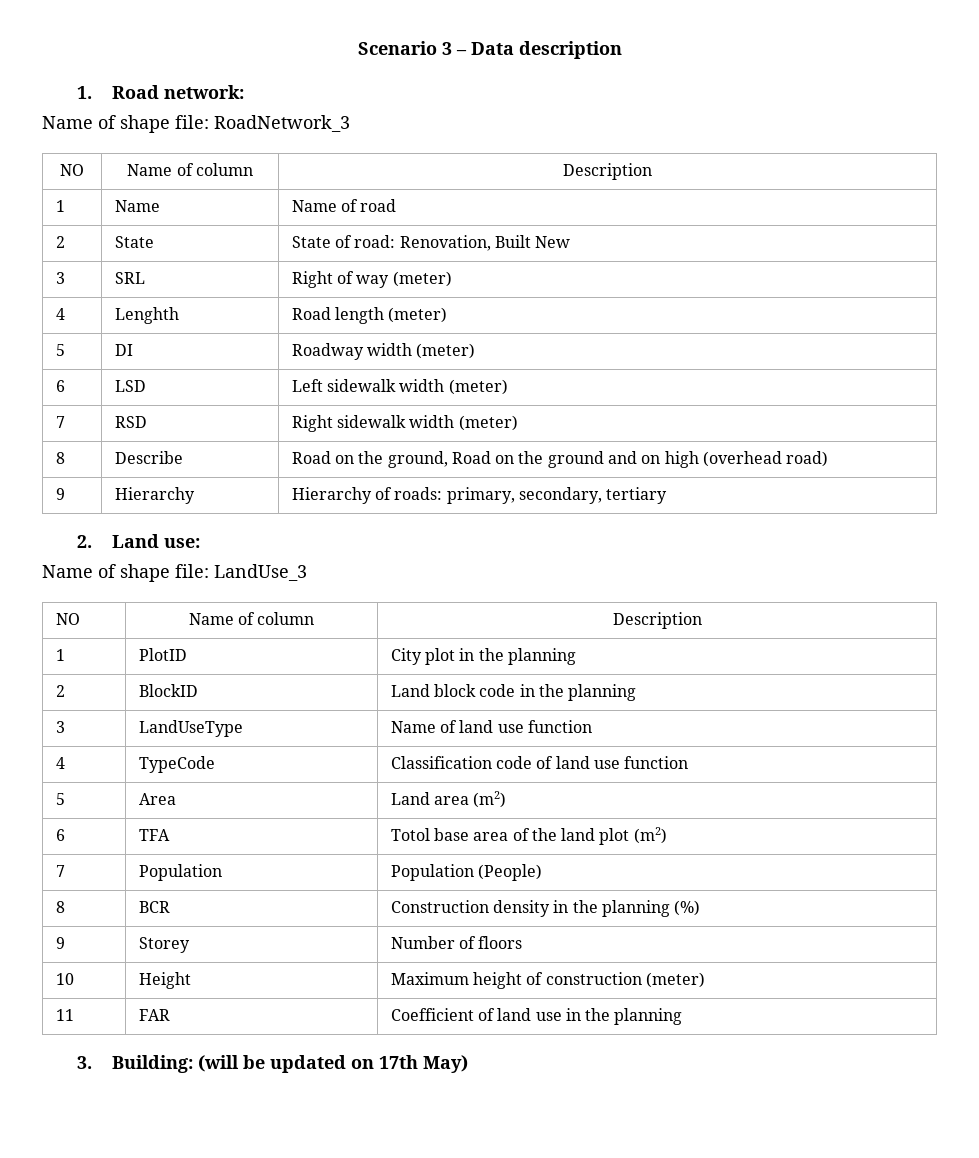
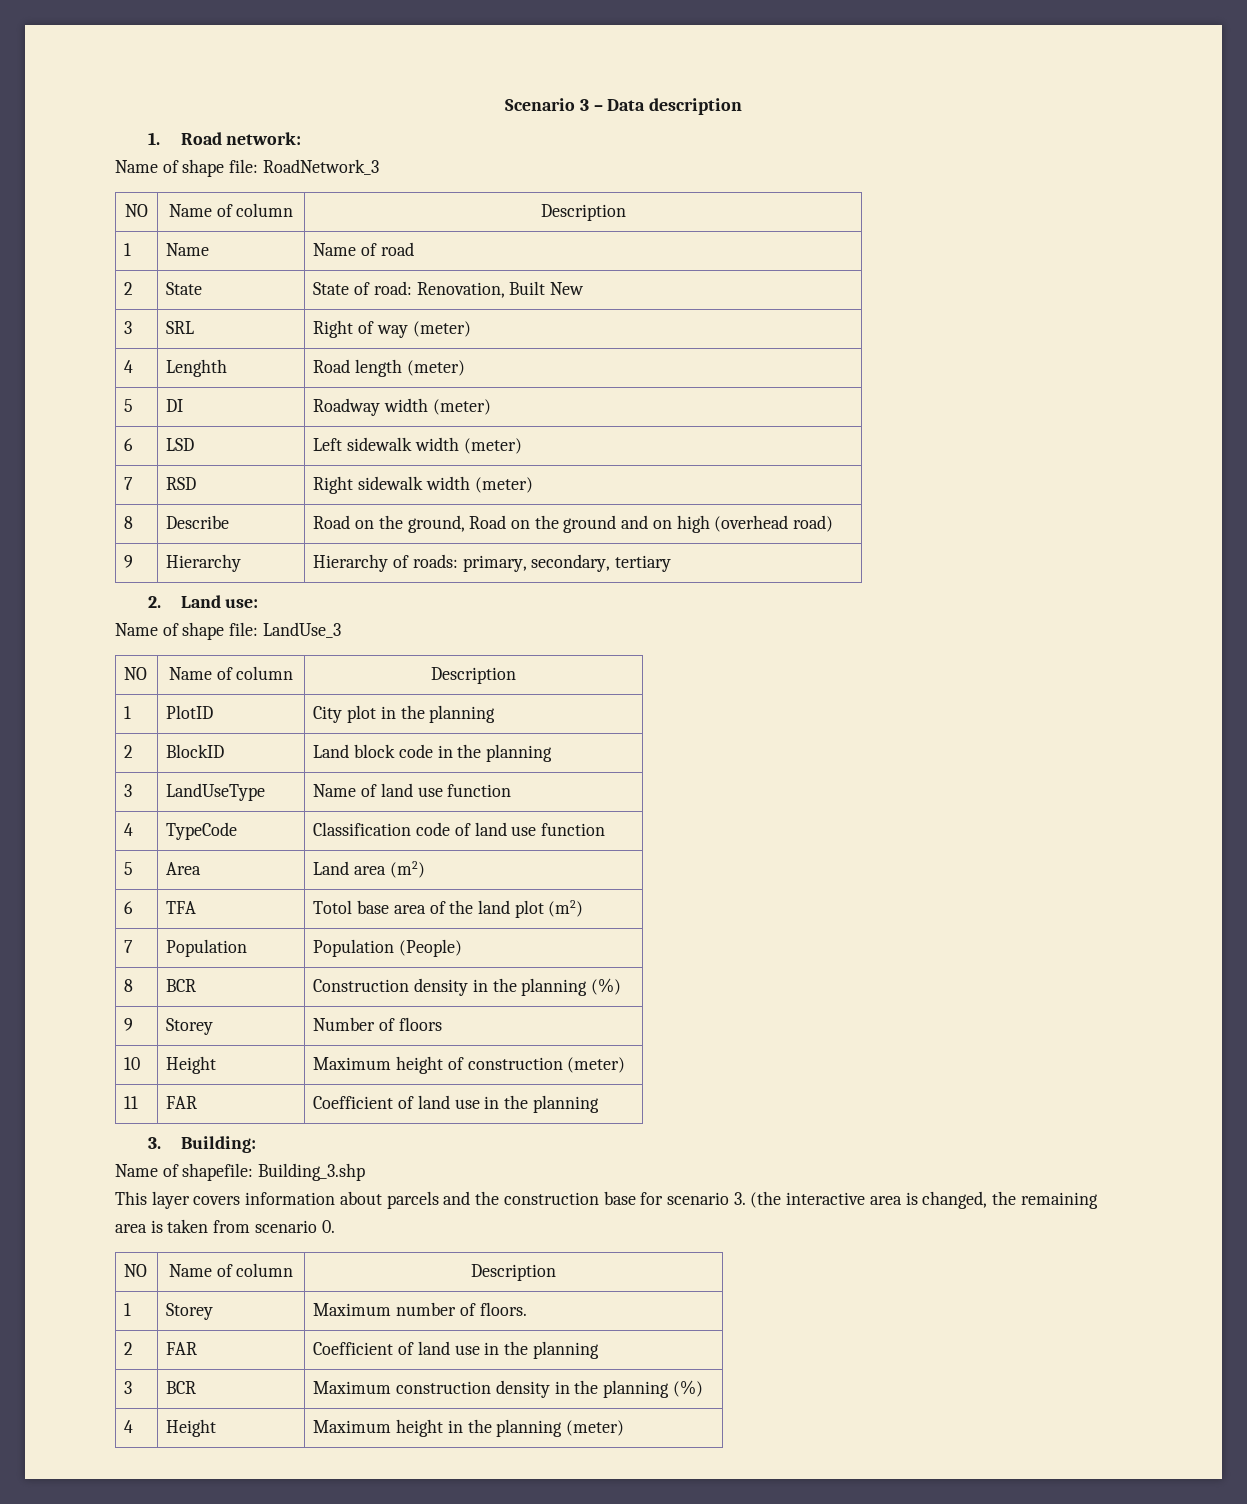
- 3. Building: (will be updated on 17th May)
+ 3. Building:
+ Name of shapefile: Building_3.shp
+ This layer covers information about parcels and the construction base for scenario 3. (the interactive area is changed, the remaining area is taken from scenario 0.
+ NO | Name of column | Description
+ 1 | Storey | Maximum number of floors.
+ 2 | FAR | Coefficient of land use in the planning
+ 3 | BCR | Maximum construction density in the planning (%)
+ 4 | Height | Maximum height in the planning (meter)

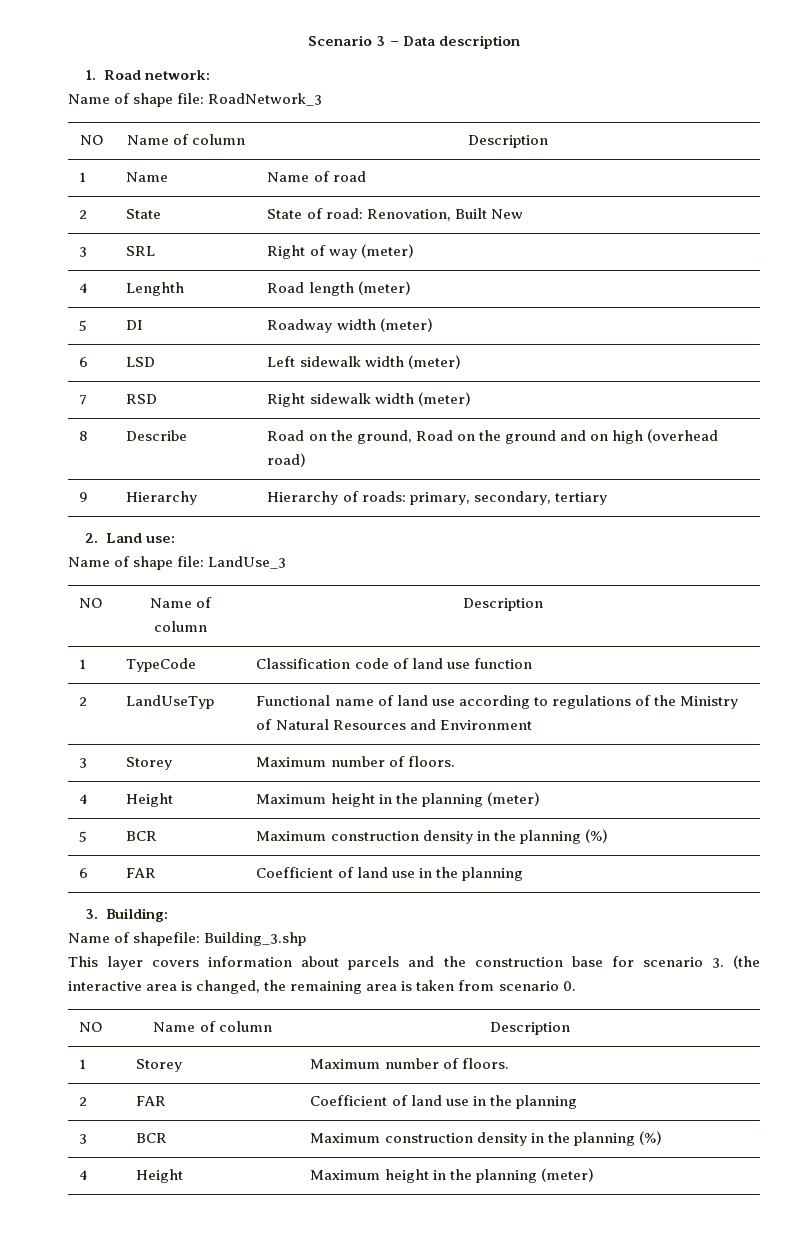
- 1 | PlotID | City plot in the planning
- 2 | BlockID | Land block code in the planning
- 3 | LandUseType | Name of land use function
- 4 | TypeCode | Classification code of land use function
+ 1 | TypeCode | Classification code of land use function
- 5 | Area | Land area (m2)
- 6 | TFA | Totol base area of the land plot (m2)
- 7 | Population | Population (People)
- 8 | BCR | Construction density in the planning (%)
- 9 | Storey | Number of floors
- 10 | Height | Maximum height of construction (meter)
- 11 | FAR | Coefficient of land use in the planning
+ 2 | LandUseTyp | Functional name of land use according to regulations of the Ministry of Natural Resources and Environment
+ 3 | Storey | Maximum number of floors.
+ 4 | Height | Maximum height in the planning (meter)
+ 5 | BCR | Maximum construction density in the planning (%)
+ 6 | FAR | Coefficient of land use in the planning

